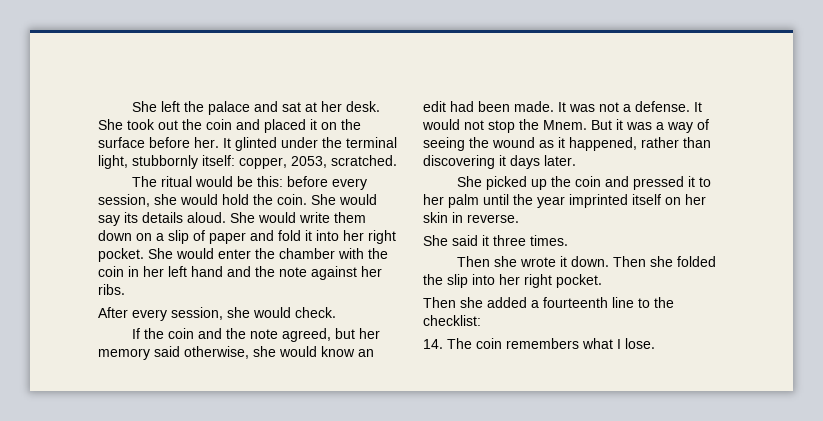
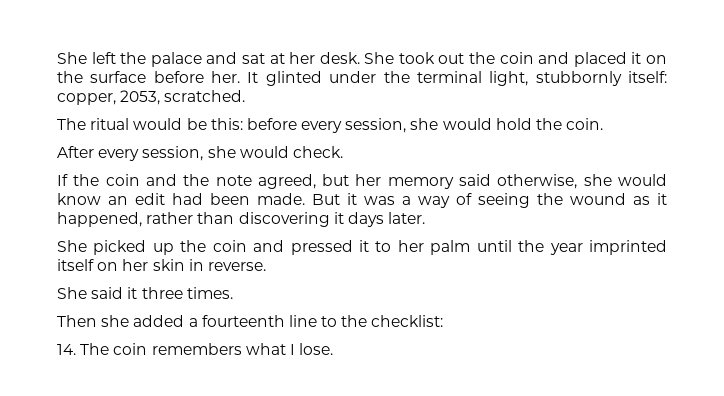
- She would say its details aloud. She would write them down on a slip of paper and fold it into her right pocket. She would enter the chamber with the coin in her left hand and the note against her ribs.
- It was not a defense. It would not stop the Mnem.
- Then she wrote it down. Then she folded the slip into her right pocket.

